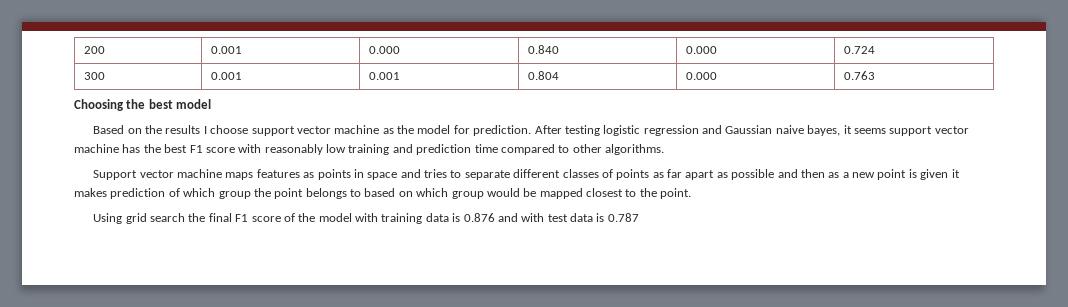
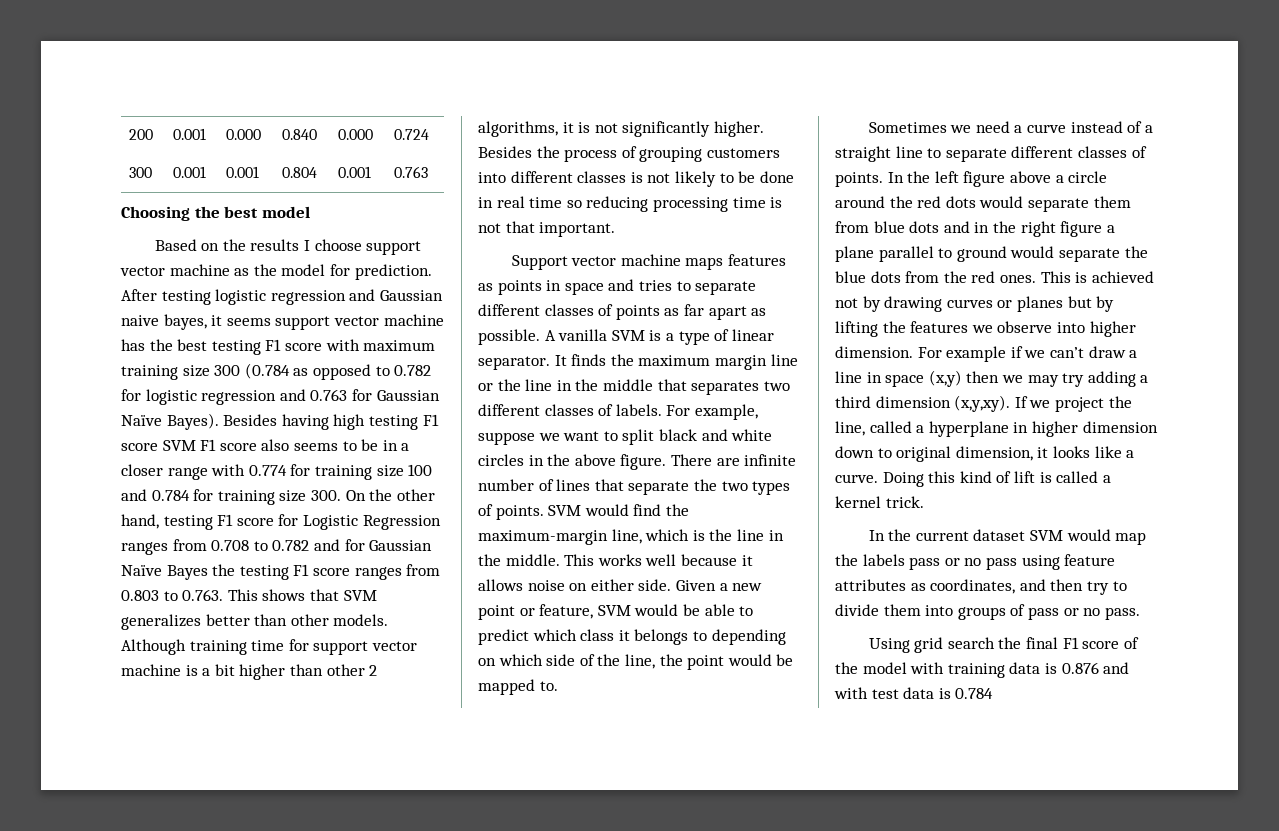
- 300 | 0.001 | 0.001 | 0.804 | 0.000 | 0.763
+ 300 | 0.001 | 0.001 | 0.804 | 0.001 | 0.763
- After testing logistic regression and Gaussian naive bayes, it seems support vector machine has the best F1 score with reasonably low training and prediction time compared to other algorithms.
+ After testing logistic regression and Gaussian naive bayes, it seems support vector machine has the best testing F1 score with maximum training size 300 (0.784 as opposed to 0.782 for logistic regression and 0.763 for Gaussian Naïve Bayes). Besides having high testing F1 score SVM F1 score also seems to be in a closer range with 0.774 for training size 100 and 0.784 for training size 300. On the other hand, testing F1 score for Logistic Regression ranges from 0.708 to 0.782 and for Gaussian Naïve Bayes the testing F1 score ranges from 0.803 to 0.763. This shows that SVM generalizes better than other models. Although training time for support vector machine is a bit higher than other 2 algorithms, it is not significantly higher. Besides the process of grouping customers into different classes is not likely to be done in real time so reducing processing time is not that important.
- Support vector machine maps features as points in space and tries to separate different classes of points as far apart as possible and then as a new point is given it makes prediction of which group the point belongs to based on which group would be mapped closest to the point.
+ Support vector machine maps features as points in space and tries to separate different classes of points as far apart as possible. A vanilla SVM is a type of linear separator. It finds the maximum margin line or the line in the middle that separates two different classes of labels. For example, suppose we want to split black and white circles in the above figure. There are infinite number of lines that separate the two types of points. SVM would find the maximum-margin line, which is the line in the middle. This works well because it allows noise on either side. Given a new point or feature, SVM would be able to predict which class it belongs to depending on which side of the line, the point would be mapped to.
+ Sometimes we need a curve instead of a straight line to separate different classes of points. In the left figure above a circle around the red dots would separate them from blue dots and in the right figure a plane parallel to ground would separate the blue dots from the red ones. This is achieved not by drawing curves or planes but by lifting the features we observe into higher dimension. For example if we can’t draw a line in space (x,y) then we may try adding a third dimension (x,y,xy). If we project the line, called a hyperplane in higher dimension down to original dimension, it looks like a curve. Doing this kind of lift is called a kernel trick.
+ In the current dataset SVM would map the labels pass or no pass using feature attributes as coordinates, and then try to divide them into groups of pass or no pass.
- Using grid search the final F1 score of the model with training data is 0.876 and with test data is 0.787
+ Using grid search the final F1 score of the model with training data is 0.876 and with test data is 0.784

